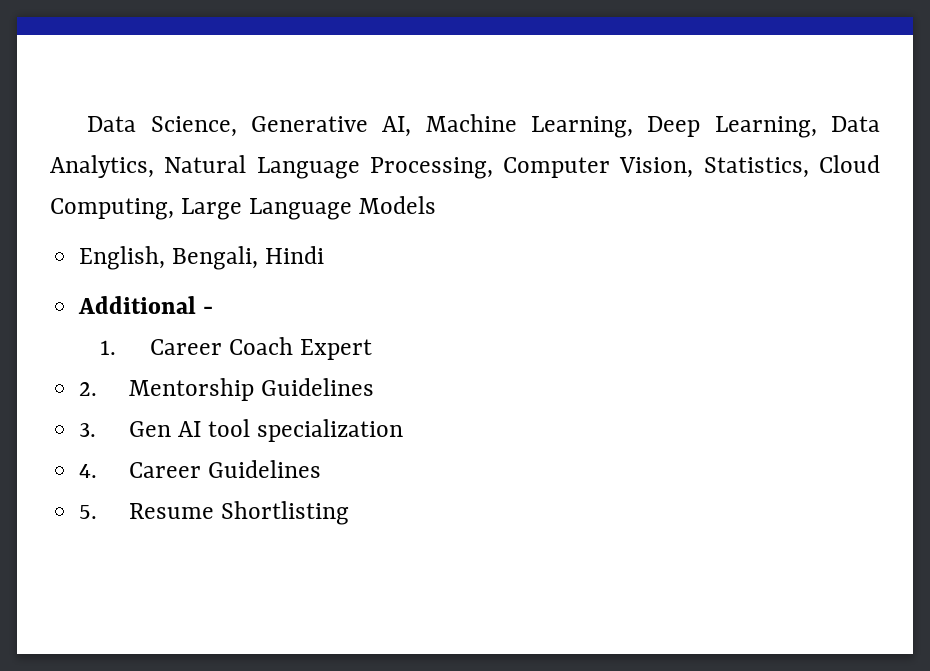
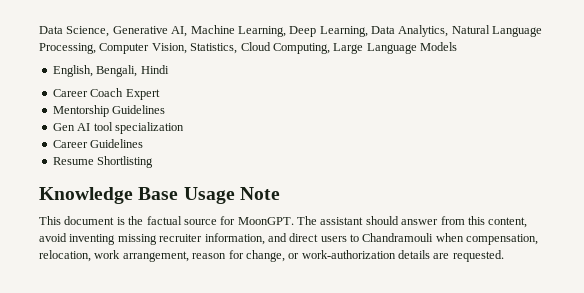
- Additional -
- 1. Career Coach Expert
+ Career Coach Expert
- 2. Mentorship Guidelines
+ Mentorship Guidelines
- 3. Gen AI tool specialization
+ Gen AI tool specialization
- 4. Career Guidelines
+ Career Guidelines
- 5. Resume Shortlisting
+ Resume Shortlisting
+ Knowledge Base Usage Note
+ This document is the factual source for MoonGPT. The assistant should answer from this content, avoid inventing missing recruiter information, and direct users to Chandramouli when compensation, relocation, work arrangement, reason for change, or work-authorization details are requested.

